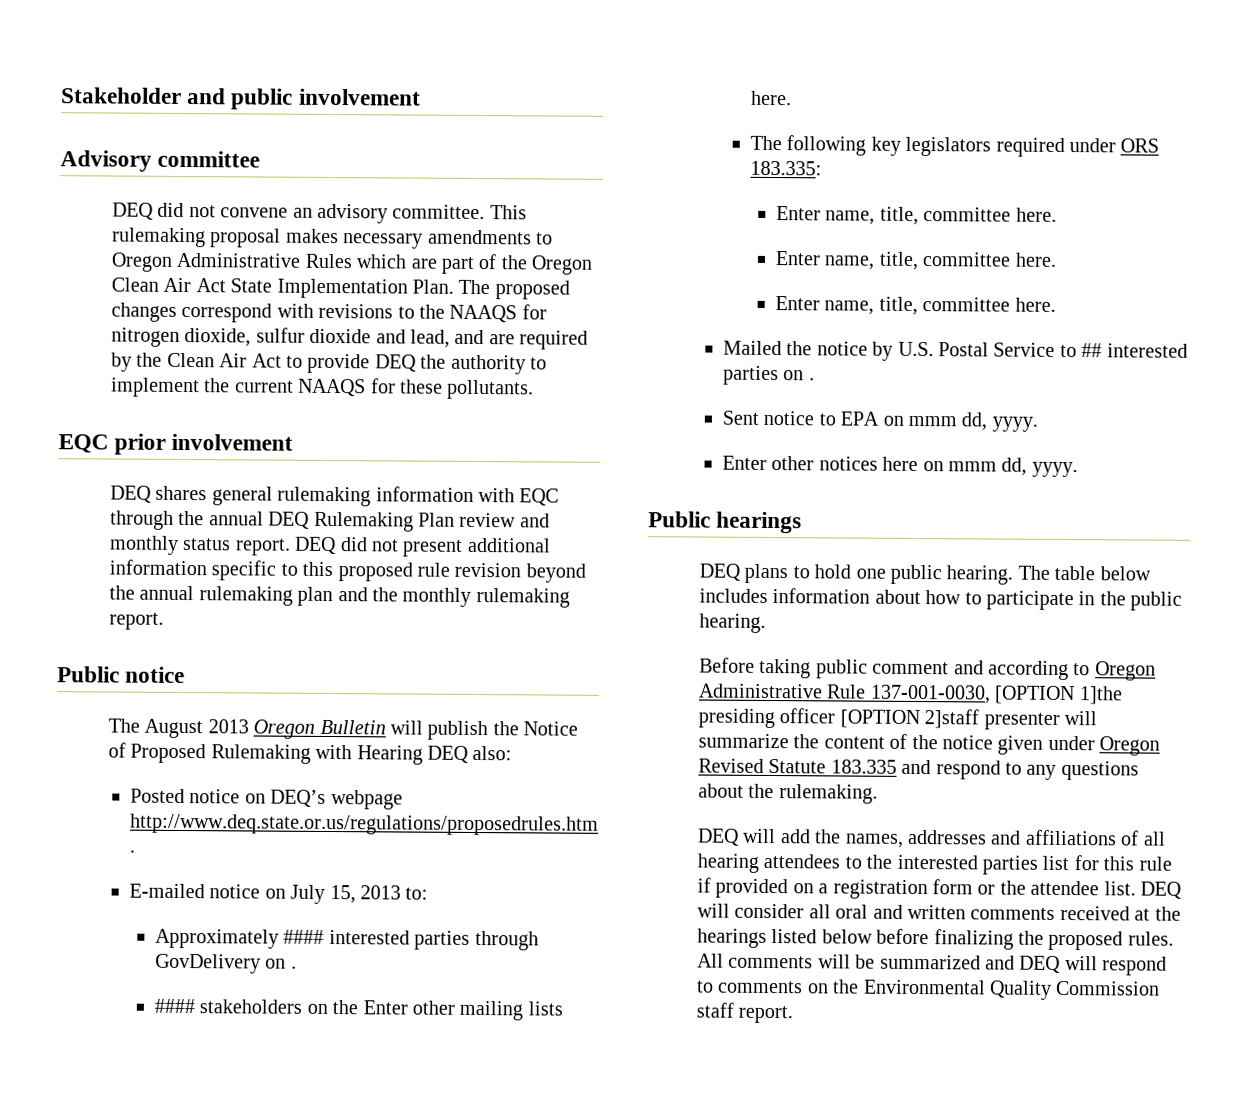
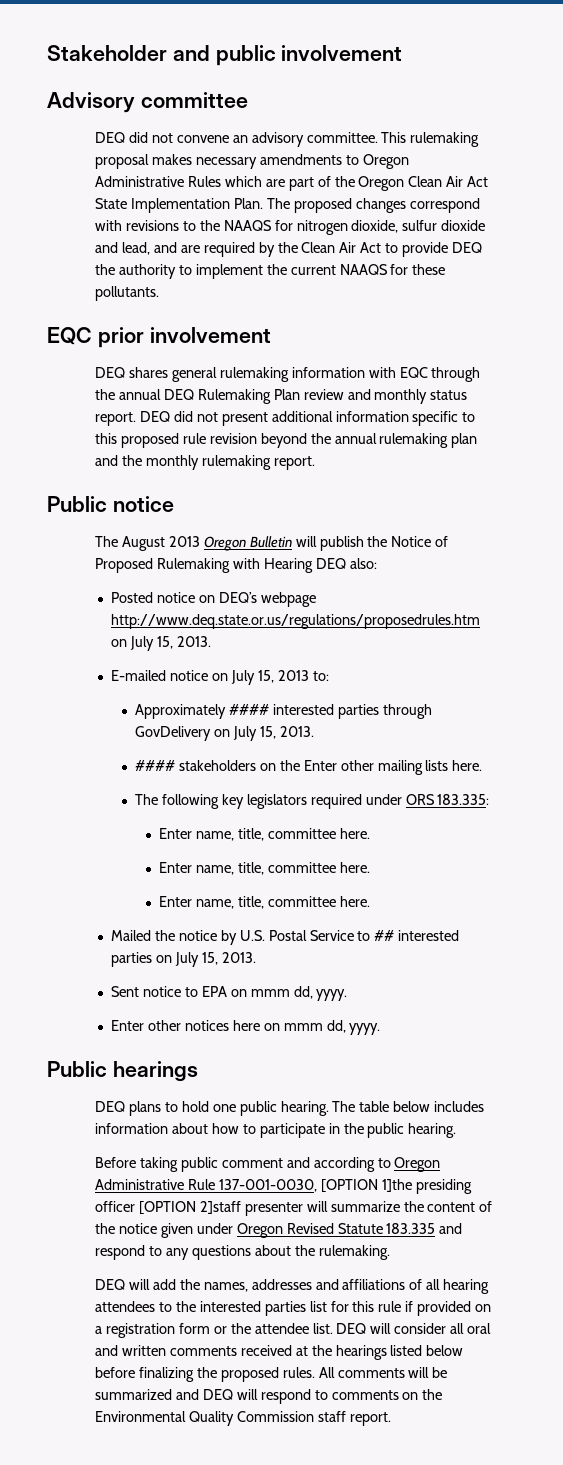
- Posted notice on DEQ’s webpage http://www.deq.state.or.us/regulations/proposedrules.htm .
+ Posted notice on DEQ’s webpage http://www.deq.state.or.us/regulations/proposedrules.htm on July 15, 2013.
- Approximately #### interested parties through GovDelivery on .
+ Approximately #### interested parties through GovDelivery on July 15, 2013.
- Mailed the notice by U.S. Postal Service to ## interested parties on .
+ Mailed the notice by U.S. Postal Service to ## interested parties on July 15, 2013.

